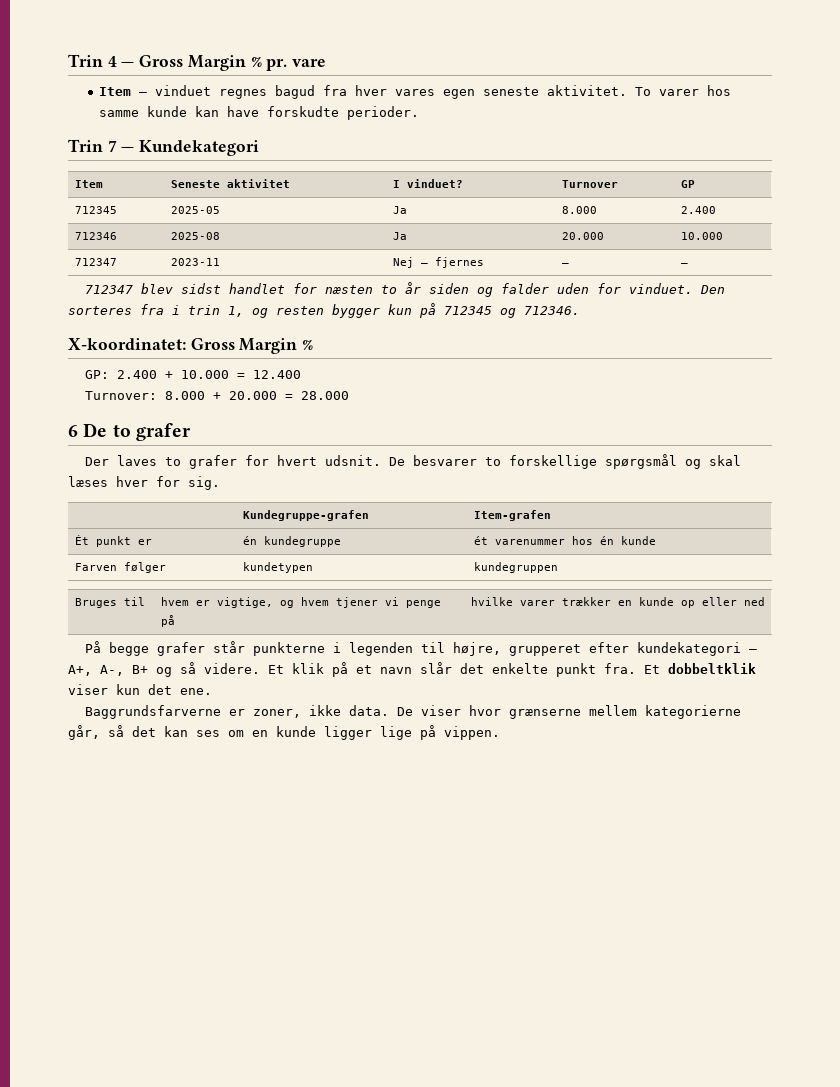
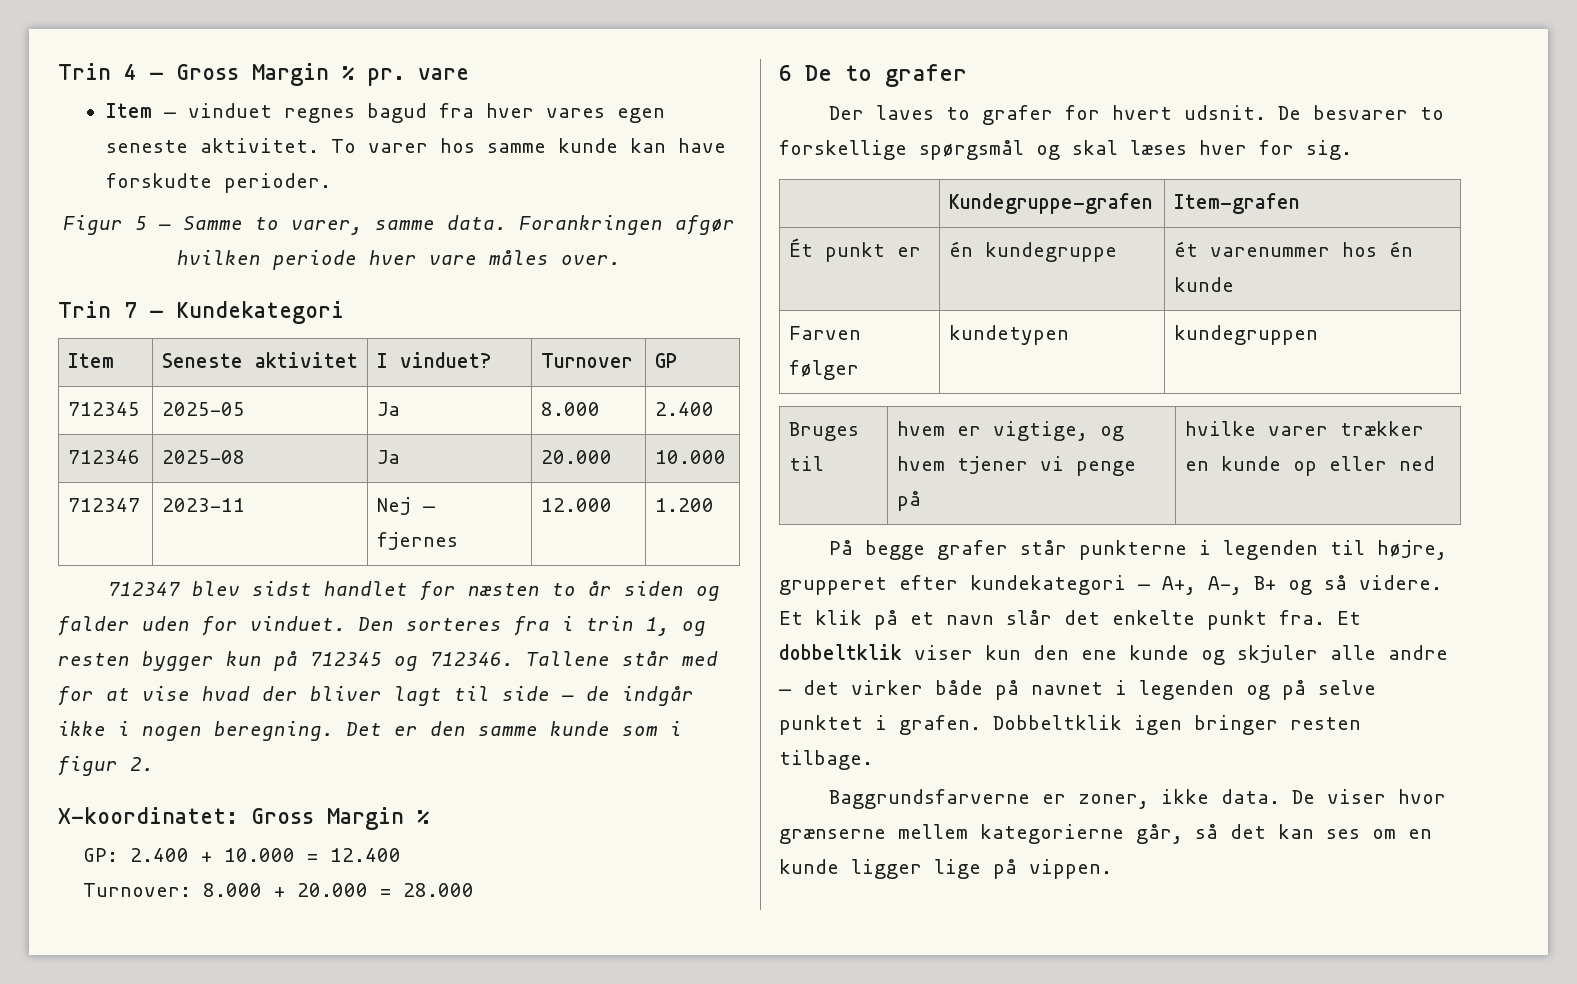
+ Figur 5 — Samme to varer, samme data. Forankringen afgør hvilken periode hver vare måles over.
- 712347 | 2023-11 | Nej — fjernes | — | —
+ 712347 | 2023-11 | Nej — fjernes | 12.000 | 1.200
+ Tallene står med for at vise hvad der bliver lagt til side — de indgår ikke i nogen beregning. Det er den samme kunde som i figur 2.
- Et dobbeltklik viser kun det ene.
+ Et dobbeltklik viser kun den ene kunde og skjuler alle andre — det virker både på navnet i legenden og på selve punktet i grafen. Dobbeltklik igen bringer resten tilbage.

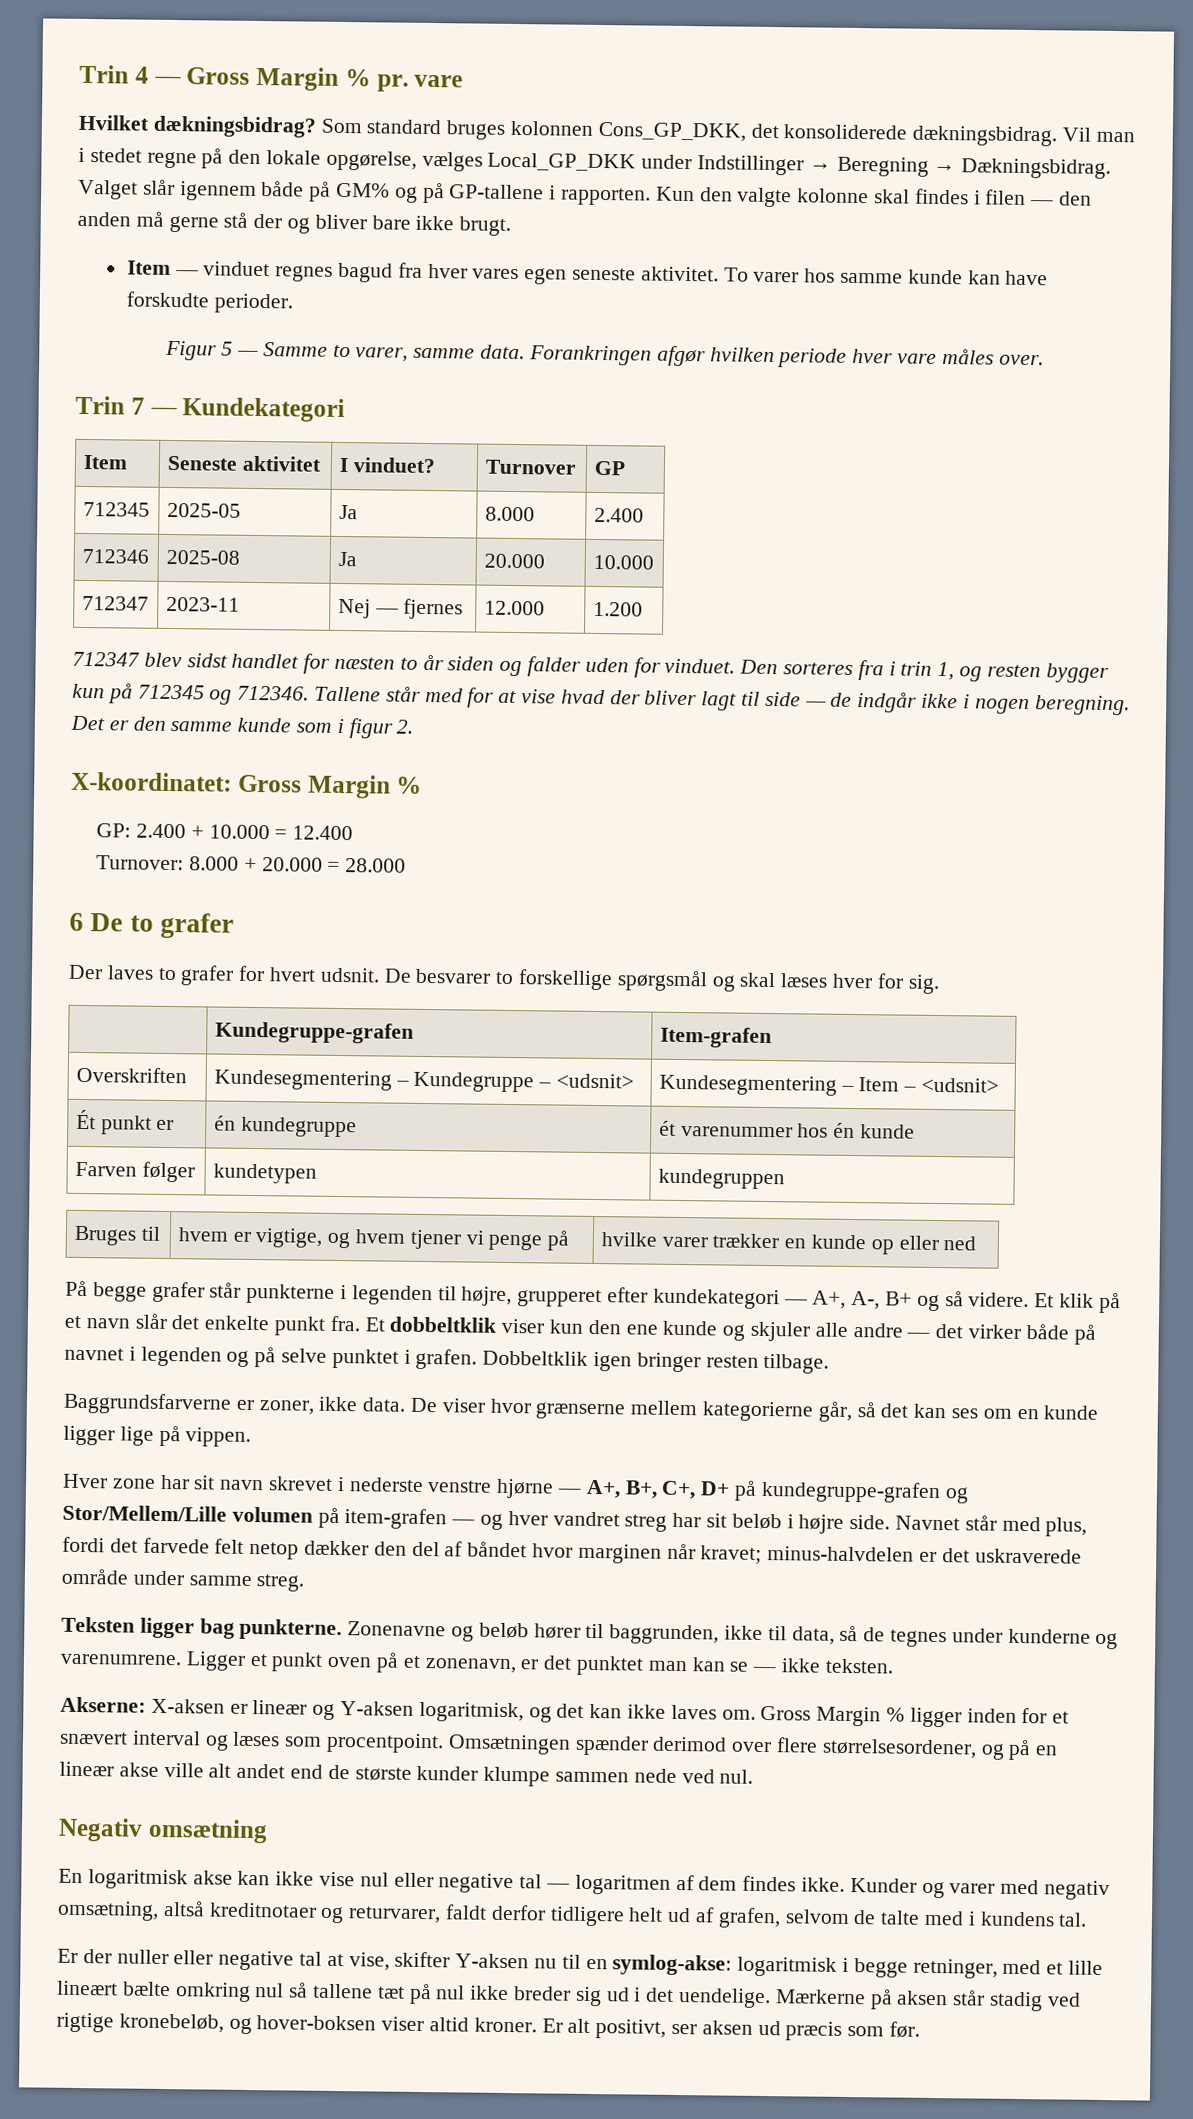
+ Hvilket dækningsbidrag? Som standard bruges kolonnen Cons_GP_DKK, det konsoliderede dækningsbidrag. Vil man i stedet regne på den lokale opgørelse, vælges Local_GP_DKK under Indstillinger → Beregning → Dækningsbidrag. Valget slår igennem både på GM% og på GP-tallene i rapporten. Kun den valgte kolonne skal findes i filen — den anden må gerne stå der og bliver bare ikke brugt.
+ Overskriften | Kundesegmentering – Kundegruppe – <udsnit> | Kundesegmentering – Item – <udsnit>
+ Hver zone har sit navn skrevet i nederste venstre hjørne — A+, B+, C+, D+ på kundegruppe-grafen og Stor/Mellem/Lille volumen på item-grafen — og hver vandret streg har sit beløb i højre side. Navnet står med plus, fordi det farvede felt netop dækker den del af båndet hvor marginen når kravet; minus-halvdelen er det uskraverede område under samme streg.
+ Teksten ligger bag punkterne. Zonenavne og beløb hører til baggrunden, ikke til data, så de tegnes under kunderne og varenumrene. Ligger et punkt oven på et zonenavn, er det punktet man kan se — ikke teksten.
+ Akserne: X-aksen er lineær og Y-aksen logaritmisk, og det kan ikke laves om. Gross Margin % ligger inden for et snævert interval og læses som procentpoint. Omsætningen spænder derimod over flere størrelsesordener, og på en lineær akse ville alt andet end de største kunder klumpe sammen nede ved nul.
+ Negativ omsætning
+ En logaritmisk akse kan ikke vise nul eller negative tal — logaritmen af dem findes ikke. Kunder og varer med negativ omsætning, altså kreditnotaer og returvarer, faldt derfor tidligere helt ud af grafen, selvom de talte med i kundens tal.
+ Er der nuller eller negative tal at vise, skifter Y-aksen nu til en symlog-akse: logaritmisk i begge retninger, med et lille lineært bælte omkring nul så tallene tæt på nul ikke breder sig ud i det uendelige. Mærkerne på aksen står stadig ved rigtige kronebeløb, og hover-boksen viser altid kroner. Er alt positivt, ser aksen ud præcis som før.

